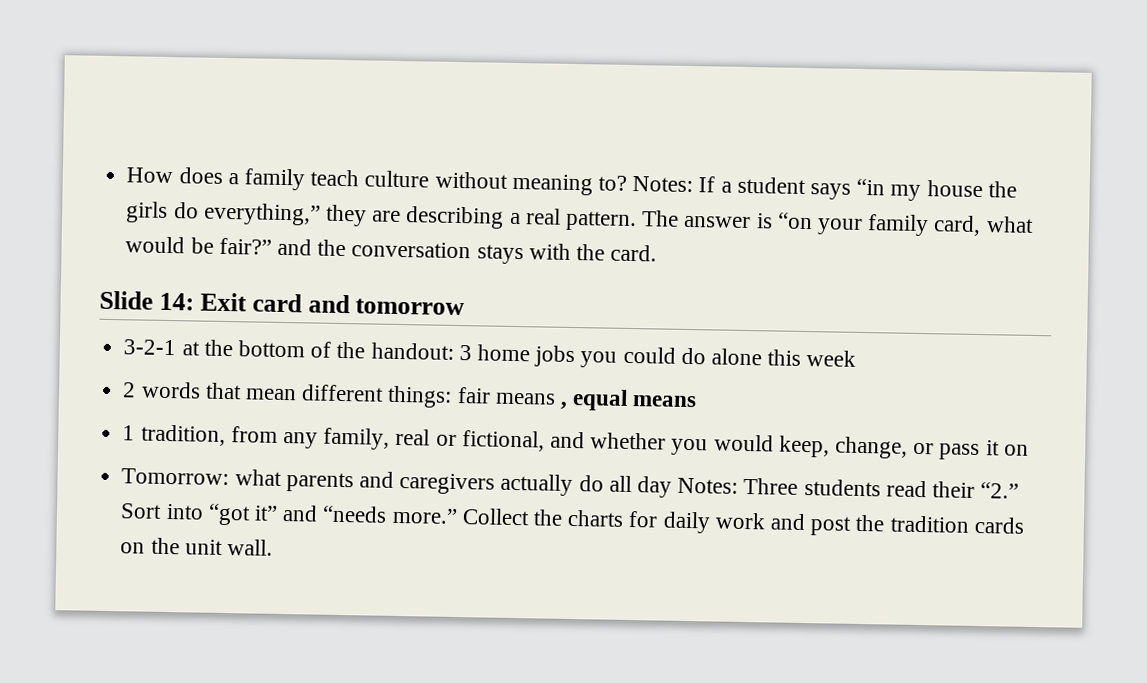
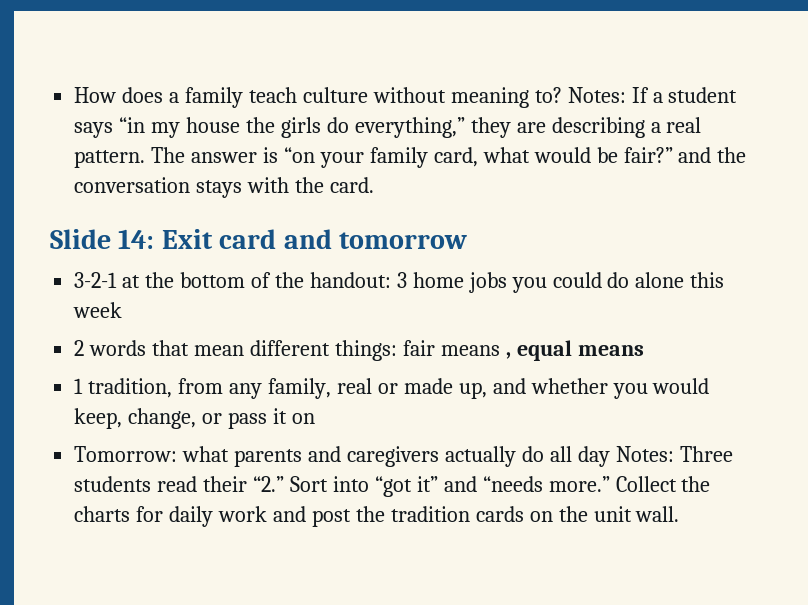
- 1 tradition, from any family, real or fictional, and whether you would keep, change, or pass it on
+ 1 tradition, from any family, real or made up, and whether you would keep, change, or pass it on

